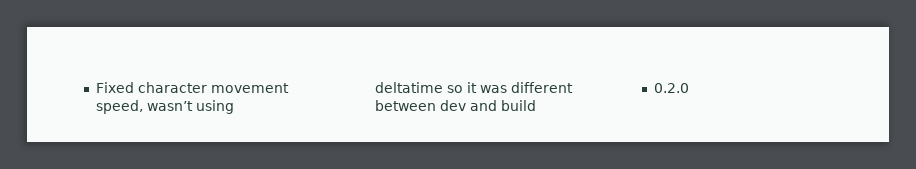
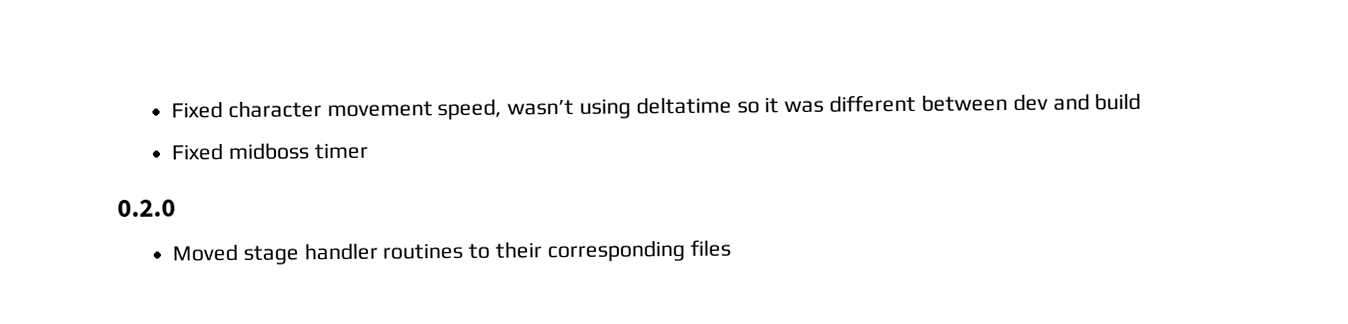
+ Fixed midboss timer
  0.2.0
+ Moved stage handler routines to their corresponding files

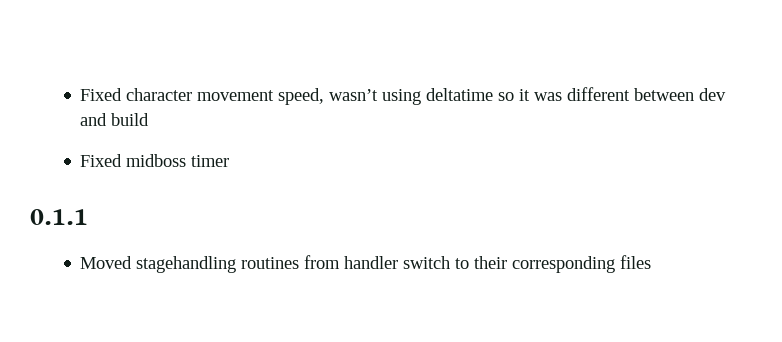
- 0.2.0
+ 0.1.1
- Moved stage handler routines to their corresponding files
+ Moved stagehandling routines from handler switch to their corresponding files

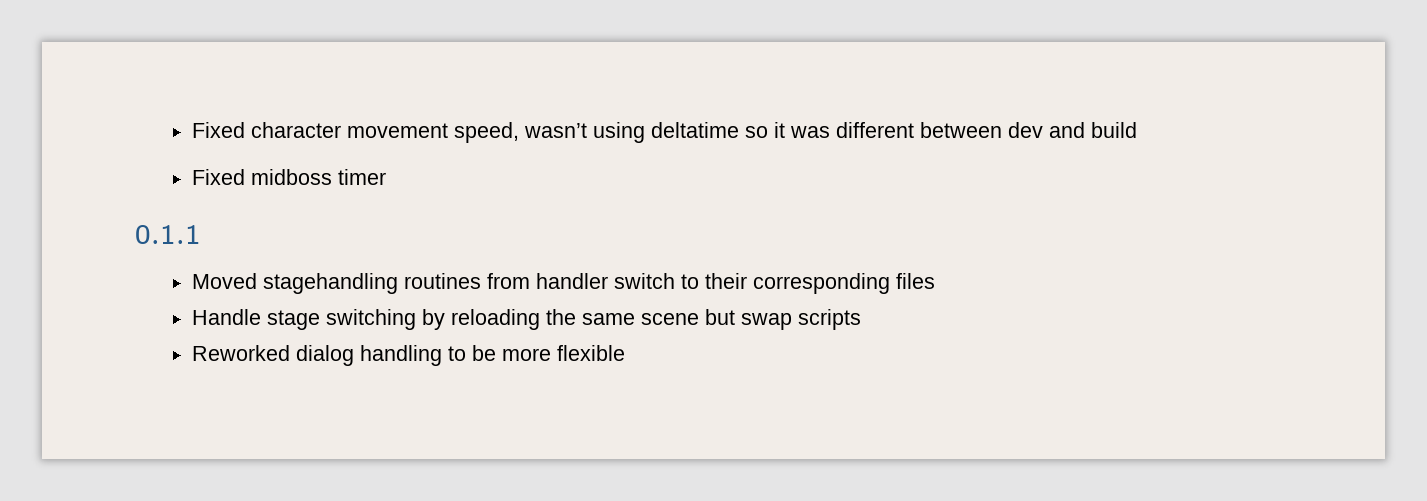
+ Handle stage switching by reloading the same scene but swap scripts
+ Reworked dialog handling to be more flexible

